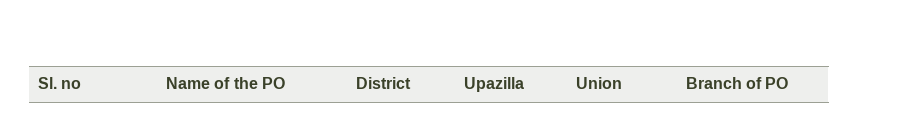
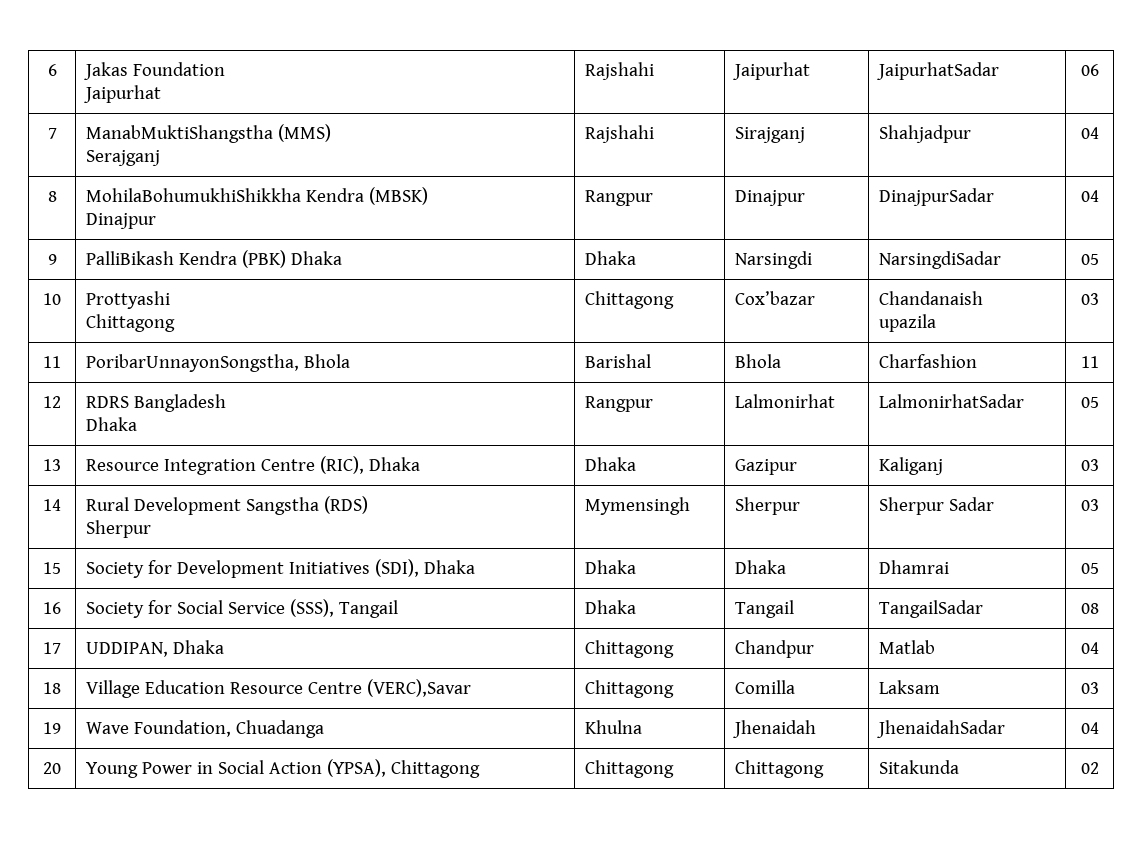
- Sl. no | Name of the PO | District | Upazilla | Union | Branch of PO
+ 6 | Jakas Foundation
+ Jaipurhat | Rajshahi | Jaipurhat | JaipurhatSadar | 06
+ 7 | ManabMuktiShangstha (MMS)
+ Serajganj | Rajshahi | Sirajganj | Shahjadpur | 04
+ 8 | MohilaBohumukhiShikkha Kendra (MBSK)
+ Dinajpur | Rangpur | Dinajpur | DinajpurSadar | 04
+ 9 | PalliBikash Kendra (PBK) Dhaka | Dhaka | Narsingdi | NarsingdiSadar | 05
+ 10 | Prottyashi
+ Chittagong | Chittagong | Cox’bazar | Chandanaish
+ upazila | 03
+ 11 | PoribarUnnayonSongstha, Bhola | Barishal | Bhola | Charfashion | 11
+ 12 | RDRS Bangladesh
+ Dhaka | Rangpur | Lalmonirhat | LalmonirhatSadar | 05
+ 13 | Resource Integration Centre (RIC), Dhaka | Dhaka | Gazipur | Kaliganj | 03
+ 14 | Rural Development Sangstha (RDS)
+ Sherpur | Mymensingh | Sherpur | Sherpur Sadar | 03
+ 15 | Society for Development Initiatives (SDI), Dhaka | Dhaka | Dhaka | Dhamrai | 05
+ 16 | Society for Social Service (SSS), Tangail | Dhaka | Tangail | TangailSadar | 08
+ 17 | UDDIPAN, Dhaka | Chittagong | Chandpur | Matlab | 04
+ 18 | Village Education Resource Centre (VERC),Savar | Chittagong | Comilla | Laksam | 03
+ 19 | Wave Foundation, Chuadanga | Khulna | Jhenaidah | JhenaidahSadar | 04
+ 20 | Young Power in Social Action (YPSA), Chittagong | Chittagong | Chittagong | Sitakunda | 02

